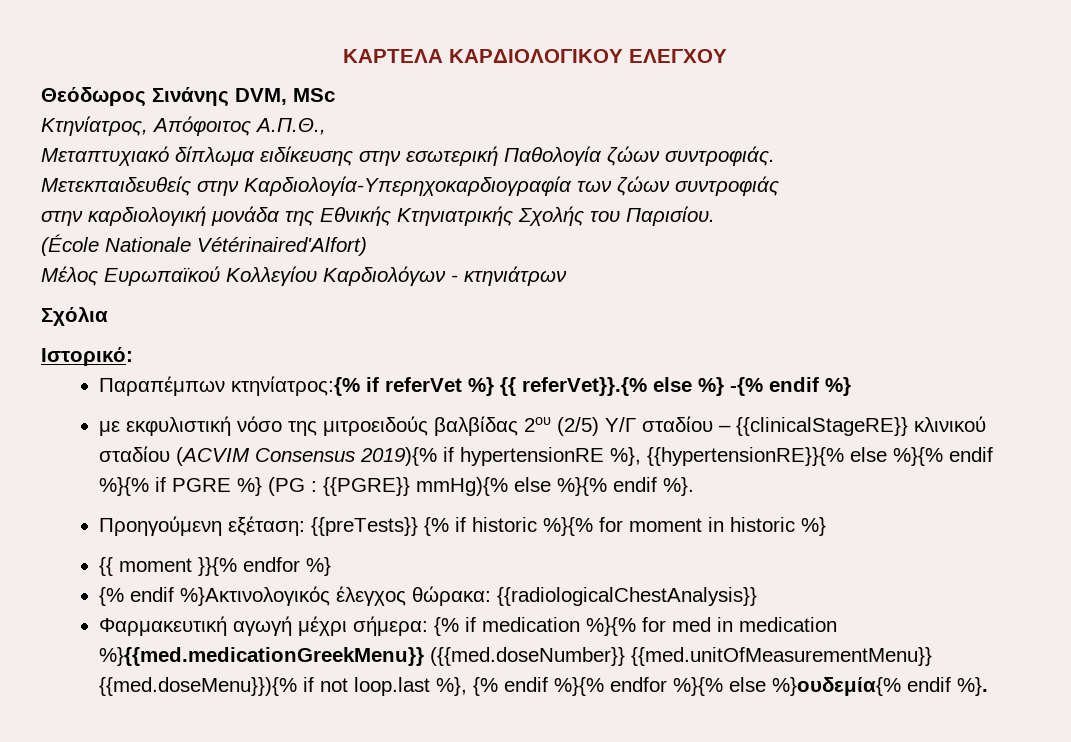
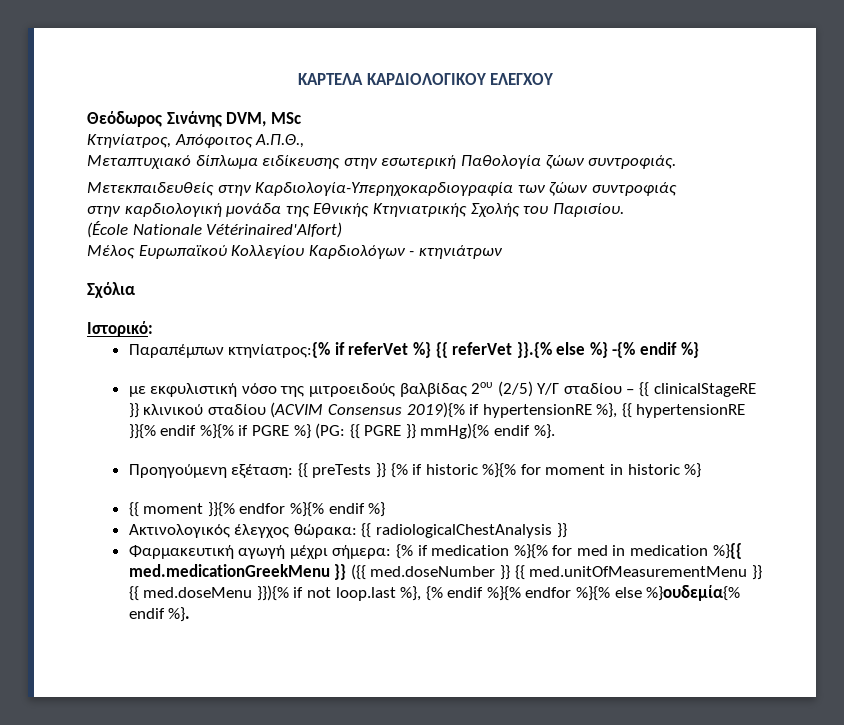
- Παραπέμπων κτηνίατρος:{% if referVet %} {{ referVet}}.{% else %} -{% endif %}
+ Παραπέμπων κτηνίατρος:{% if referVet %} {{ referVet }}.{% else %} -{% endif %}
- με εκφυλιστική νόσο της μιτροειδούς βαλβίδας 2ου (2/5) Υ/Γ σταδίου – {{clinicalStageRE}} κλινικού σταδίου (ACVIM Consensus 2019){% if hypertensionRE %}, {{hypertensionRE}}{% else %}{% endif %}{% if PGRE %} (PG : {{PGRE}} mmHg){% else %}{% endif %}.
+ με εκφυλιστική νόσο της μιτροειδούς βαλβίδας 2ου (2/5) Υ/Γ σταδίου – {{ clinicalStageRE }} κλινικού σταδίου (ACVIM Consensus 2019){% if hypertensionRE %}, {{ hypertensionRE }}{% endif %}{% if PGRE %} (PG: {{ PGRE }} mmHg){% endif %}.
- Προηγούμενη εξέταση: {{preTests}} {% if historic %}{% for moment in historic %}
+ Προηγούμενη εξέταση: {{ preTests }} {% if historic %}{% for moment in historic %}
- {{ moment }}{% endfor %}
- {% endif %}Ακτινολογικός έλεγχος θώρακα: {{radiologicalChestAnalysis}}
+ {{ moment }}{% endfor %}{% endif %}
+ Ακτινολογικός έλεγχος θώρακα: {{ radiologicalChestAnalysis }}
- Φαρμακευτική αγωγή μέχρι σήμερα: {% if medication %}{% for med in medication %}{{med.medicationGreekMenu}} ({{med.doseNumber}} {{med.unitOfMeasurementMenu}} {{med.doseMenu}}){% if not loop.last %}, {% endif %}{% endfor %}{% else %}ουδεμία{% endif %}.
+ Φαρμακευτική αγωγή μέχρι σήμερα: {% if medication %}{% for med in medication %}{{ med.medicationGreekMenu }} ({{ med.doseNumber }} {{ med.unitOfMeasurementMenu }} {{ med.doseMenu }}){% if not loop.last %}, {% endif %}{% endfor %}{% else %}ουδεμία{% endif %}.

